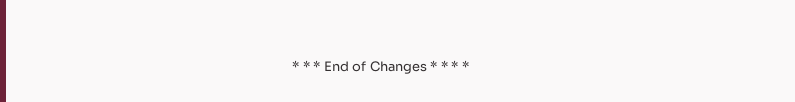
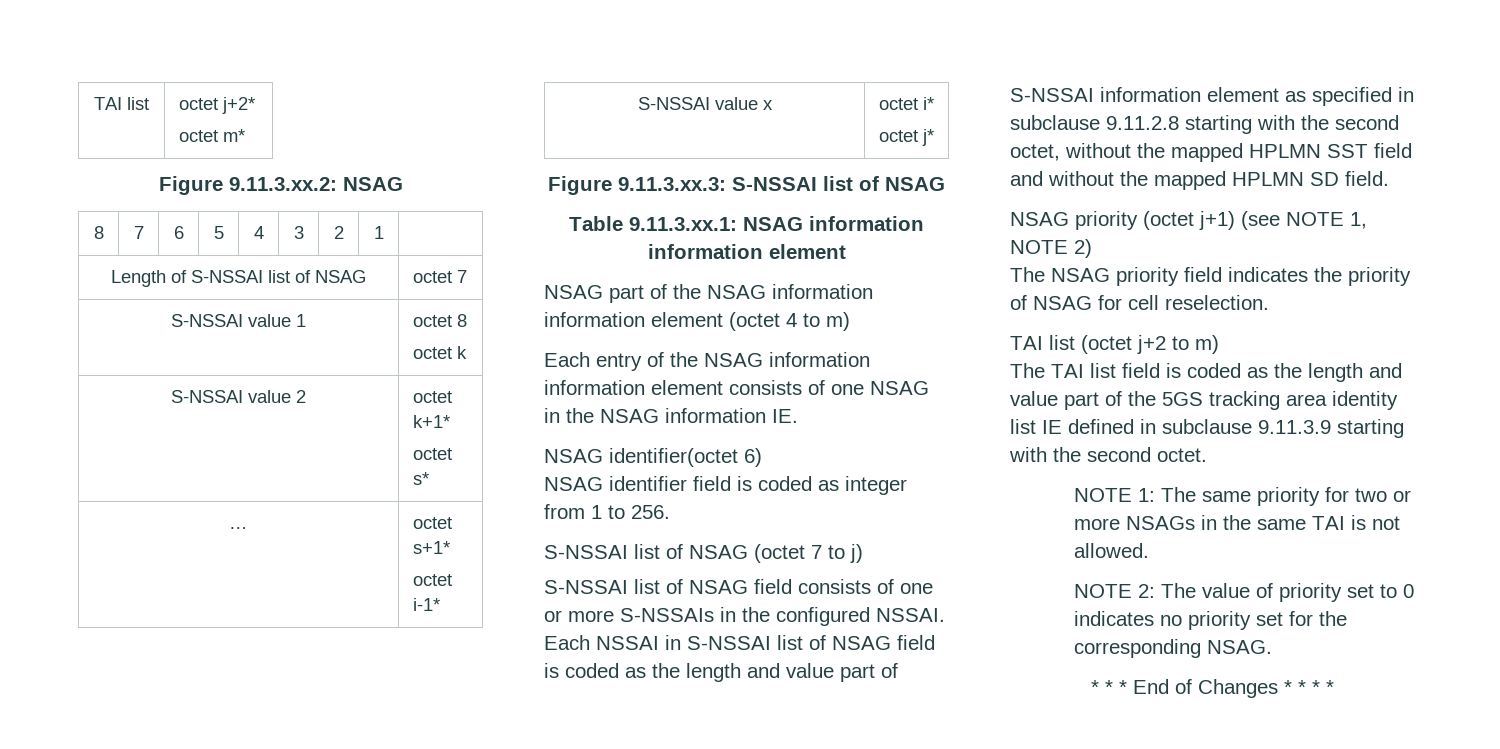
+ TAI list | octet j+2*
+ octet m*
+ Figure 9.11.3.xx.2: NSAG
+ 8 | 7 | 6 | 5 | 4 | 3 | 2 | 1 |
+ Length of S-NSSAI list of NSAG | octet 7
+ S-NSSAI value 1 | octet 8
+ octet k
+ S-NSSAI value 2 | octet k+1*
+ octet s*
+ … | octet s+1*
+ octet i-1*
+ S-NSSAI value x | octet i*
+ octet j*
+ Figure 9.11.3.xx.3: S-NSSAI list of NSAG
+ Table 9.11.3.xx.1: NSAG information information element
+ NSAG part of the NSAG information information element (octet 4 to m)
+ Each entry of the NSAG information information element consists of one NSAG in the NSAG information IE.
+ NSAG identifier(octet 6)
+ NSAG identifier field is coded as integer from 1 to 256.
+ S-NSSAI list of NSAG (octet 7 to j)
+ S-NSSAI list of NSAG field consists of one or more S-NSSAIs in the configured NSSAI. Each NSSAI in S-NSSAI list of NSAG field is coded as the length and value part of S-NSSAI information element as specified in subclause 9.11.2.8 starting with the second octet, without the mapped HPLMN SST field and without the mapped HPLMN SD field.
+ NSAG priority (octet j+1) (see NOTE 1, NOTE 2)
+ The NSAG priority field indicates the priority of NSAG for cell reselection.
+ TAI list (octet j+2 to m)
+ The TAI list field is coded as the length and value part of the 5GS tracking area identity list IE defined in subclause 9.11.3.9 starting with the second octet.
+ NOTE 1: The same priority for two or more NSAGs in the same TAI is not allowed.
+ NOTE 2: The value of priority set to 0 indicates no priority set for the corresponding NSAG.

